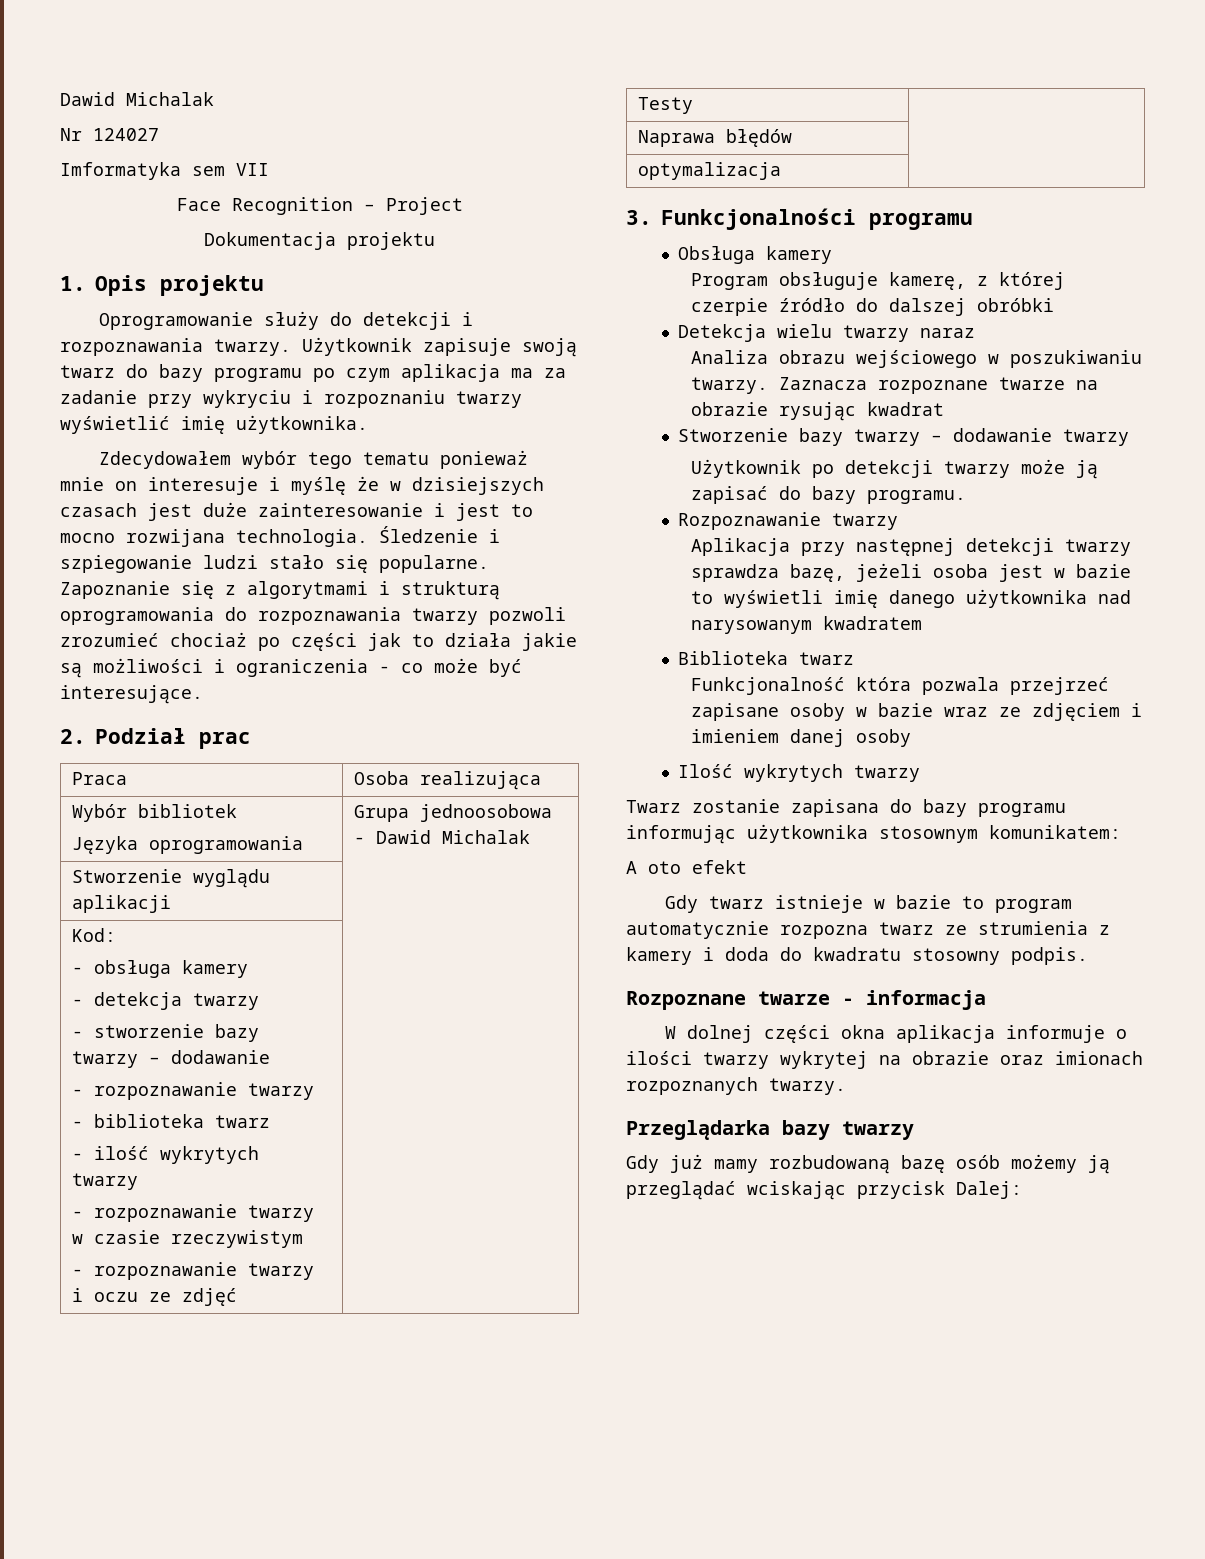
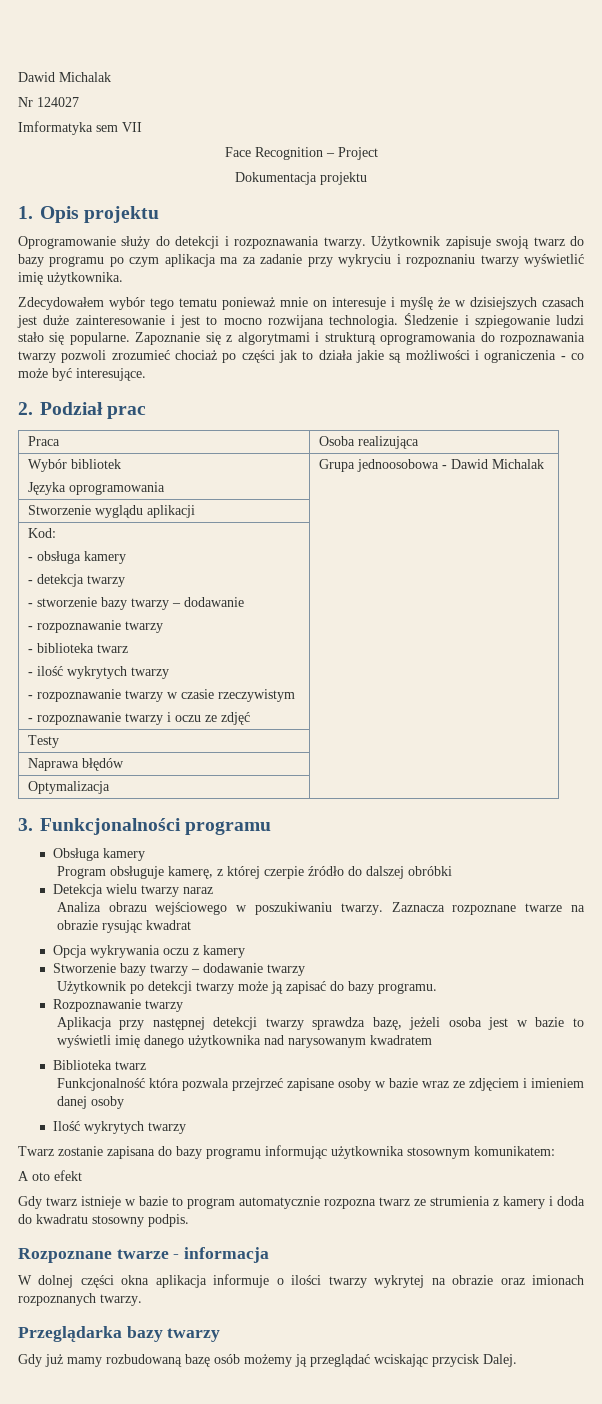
- optymalizacja |
+ Optymalizacja |
+ Opcja wykrywania oczu z kamery
- Gdy już mamy rozbudowaną bazę osób możemy ją przeglądać wciskając przycisk Dalej:
+ Gdy już mamy rozbudowaną bazę osób możemy ją przeglądać wciskając przycisk Dalej.

